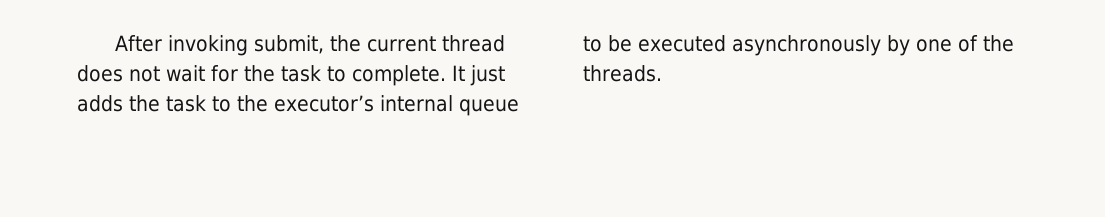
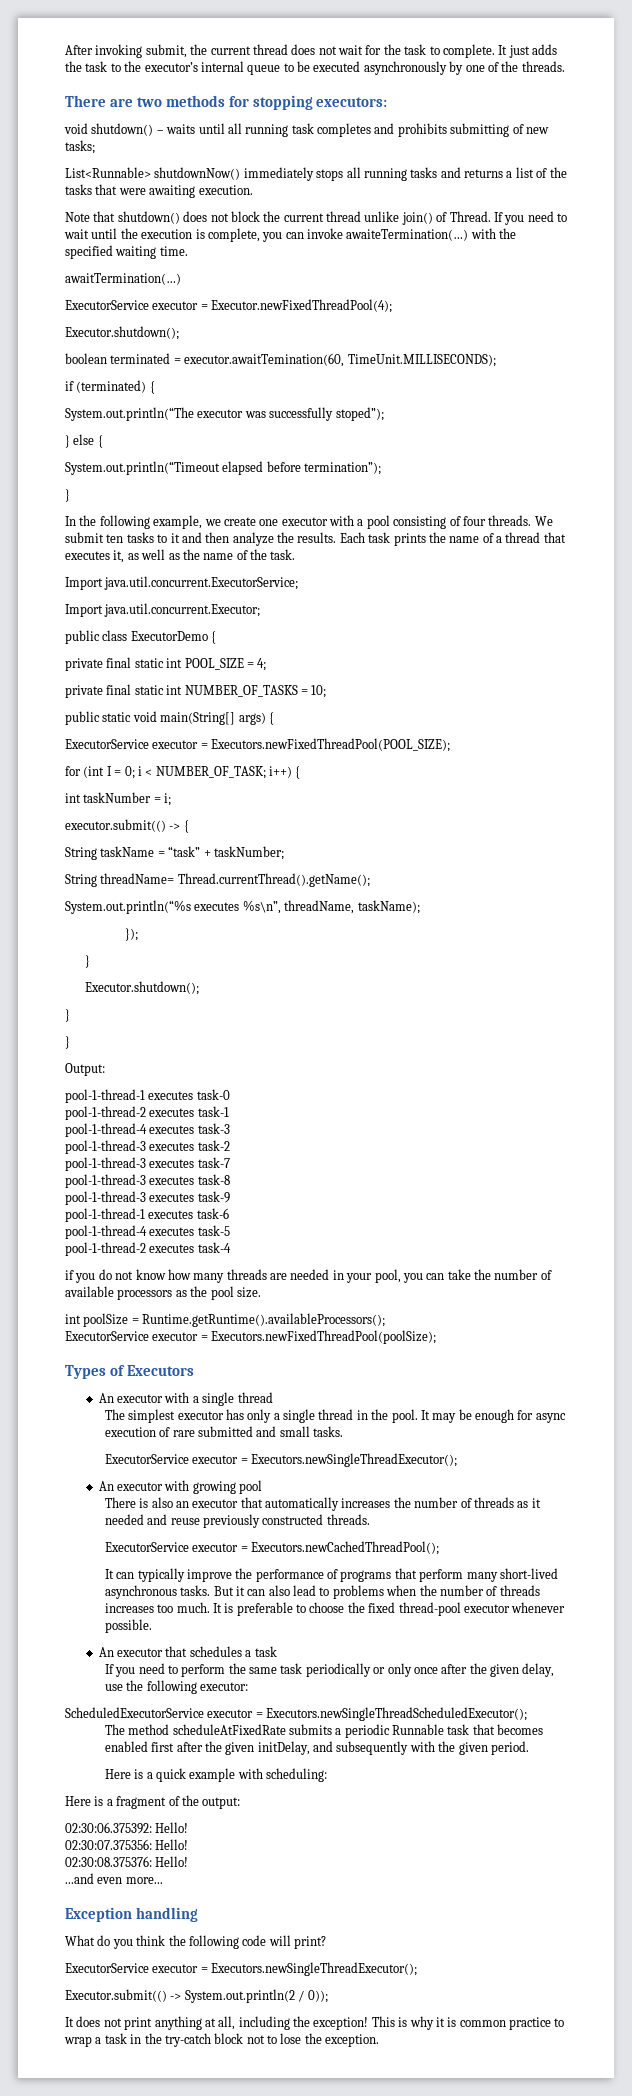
+ There are two methods for stopping executors:
+ void shutdown() – waits until all running task completes and prohibits submitting of new tasks;
+ List<Runnable> shutdownNow() immediately stops all running tasks and returns a list of the tasks that were awaiting execution.
+ Note that shutdown() does not block the current thread unlike join() of Thread. If you need to wait until the execution is complete, you can invoke awaiteTermination(…) with the specified waiting time.
+ awaitTermination(…)
+ ExecutorService executor = Executor.newFixedThreadPool(4);
+ Executor.shutdown();
+ boolean terminated = executor.awaitTemination(60, TimeUnit.MILLISECONDS);
+ if (terminated) {
+ System.out.println(“The executor was successfully stoped”);
+ } else {
+ System.out.println(“Timeout elapsed before termination”);
+ }
+ In the following example, we create one executor with a pool consisting of four threads. We submit ten tasks to it and then analyze the results. Each task prints the name of a thread that executes it, as well as the name of the task.
+ Import java.util.concurrent.ExecutorService;
+ Import java.util.concurrent.Executor;
+ public class ExecutorDemo {
+ private final static int POOL_SIZE = 4;
+ private final static int NUMBER_OF_TASKS = 10;
+ public static void main(String[] args) {
+ ExecutorService executor = Executors.newFixedThreadPool(POOL_SIZE);
+ for (int I = 0; i < NUMBER_OF_TASK; i++) {
+ int taskNumber = i;
+ executor.submit(() -> {
+ String taskName = “task” + taskNumber;
+ String threadName= Thread.currentThread().getName();
+ System.out.println(“%s executes %s\n”, threadName, taskName);
+ });
+ }
+ Executor.shutdown();
+ }
+ }
+ Output:
+ pool-1-thread-1 executes task-0
+ pool-1-thread-2 executes task-1
+ pool-1-thread-4 executes task-3
+ pool-1-thread-3 executes task-2
+ pool-1-thread-3 executes task-7
+ pool-1-thread-3 executes task-8
+ pool-1-thread-3 executes task-9
+ pool-1-thread-1 executes task-6
+ pool-1-thread-4 executes task-5
+ pool-1-thread-2 executes task-4
+ if you do not know how many threads are needed in your pool, you can take the number of available processors as the pool size.
+ int poolSize = Runtime.getRuntime().availableProcessors();
+ ExecutorService executor = Executors.newFixedThreadPool(poolSize);
+ Types of Executors
+ An executor with a single thread
+ The simplest executor has only a single thread in the pool. It may be enough for async execution of rare submitted and small tasks.
+ ExecutorService executor = Executors.newSingleThreadExecutor();
+ An executor with growing pool
+ There is also an executor that automatically increases the number of threads as it needed and reuse previously constructed threads.
+ ExecutorService executor = Executors.newCachedThreadPool();
+ It can typically improve the performance of programs that perform many short-lived asynchronous tasks. But it can also lead to problems when the number of threads increases too much. It is preferable to choose the fixed thread-pool executor whenever possible.
+ An executor that schedules a task
+ If you need to perform the same task periodically or only once after the given delay, use the following executor:
+ ScheduledExecutorService executor = Executors.newSingleThreadScheduledExecutor();
+ The method scheduleAtFixedRate submits a periodic Runnable task that becomes enabled first after the given initDelay, and subsequently with the given period.
+ Here is a quick example with scheduling:
+ Here is a fragment of the output:
+ 02:30:06.375392: Hello!
+ 02:30:07.375356: Hello!
+ 02:30:08.375376: Hello!
+ ...and even more...
+ Exception handling
+ What do you think the following code will print?
+ ExecutorService executor = Executors.newSingleThreadExecutor();
+ Executor.submit(() -> System.out.println(2 / 0));
+ It does not print anything at all, including the exception! This is why it is common practice to wrap a task in the try-catch block not to lose the exception.

